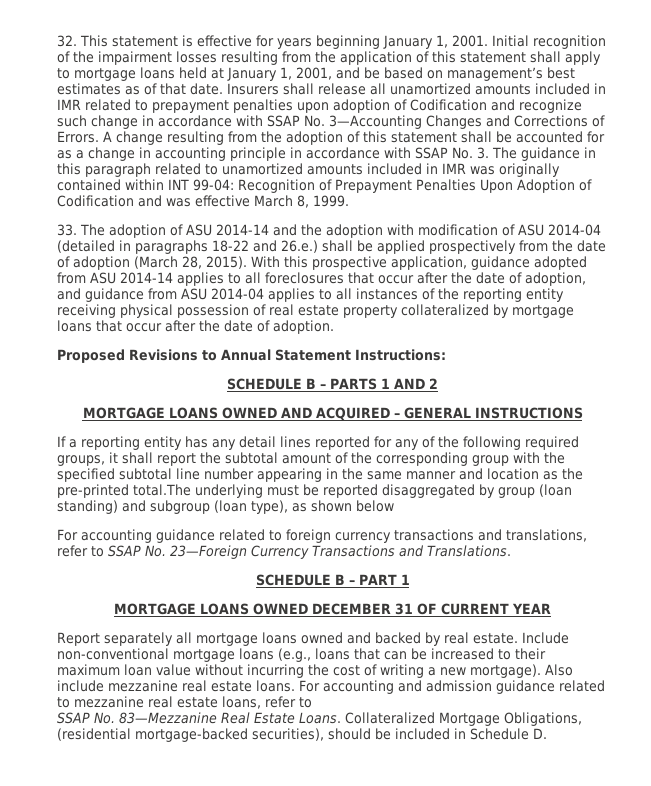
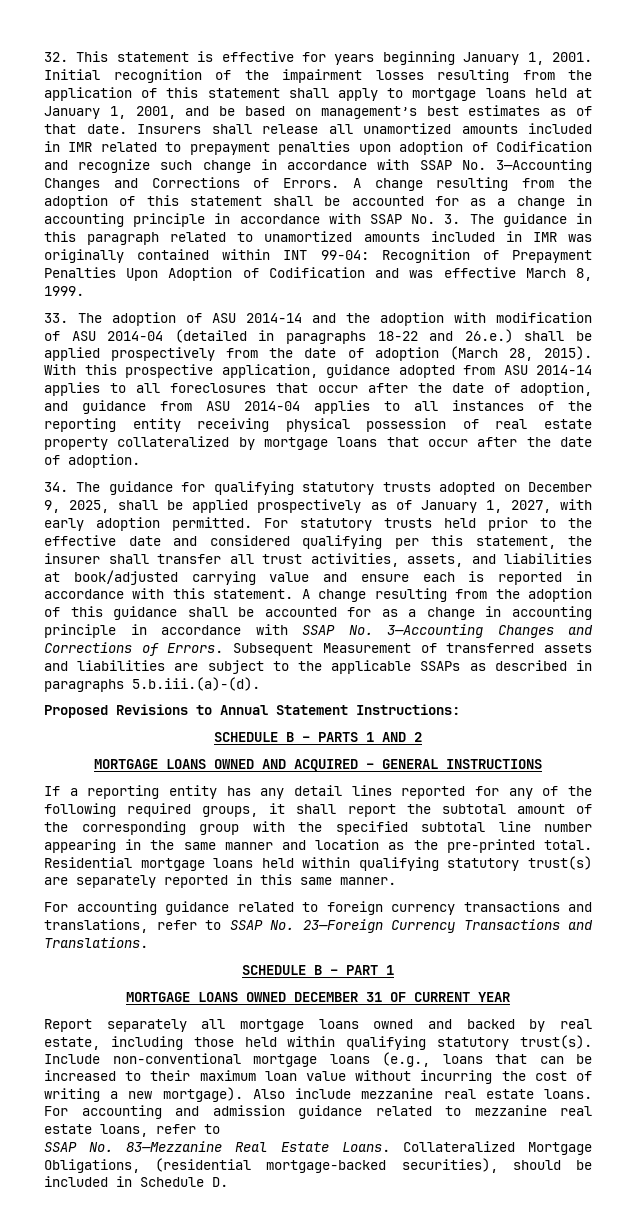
+ 34. The guidance for qualifying statutory trusts adopted on December 9, 2025, shall be applied prospectively as of January 1, 2027, with early adoption permitted. For statutory trusts held prior to the effective date and considered qualifying per this statement, the insurer shall transfer all trust activities, assets, and liabilities at book/adjusted carrying value and ensure each is reported in accordance with this statement. A change resulting from the adoption of this guidance shall be accounted for as a change in accounting principle in accordance with SSAP No. 3—Accounting Changes and Corrections of Errors. Subsequent Measurement of transferred assets and liabilities are subject to the applicable SSAPs as described in paragraphs 5.b.iii.(a)-(d).
- If a reporting entity has any detail lines reported for any of the following required groups, it shall report the subtotal amount of the corresponding group with the specified subtotal line number appearing in the same manner and location as the pre-printed total.The underlying must be reported disaggregated by group (loan standing) and subgroup (loan type), as shown below
+ If a reporting entity has any detail lines reported for any of the following required groups, it shall report the subtotal amount of the corresponding group with the specified subtotal line number appearing in the same manner and location as the pre-printed total. Residential mortgage loans held within qualifying statutory trust(s) are separately reported in this same manner.
- Report separately all mortgage loans owned and backed by real estate.
+ Report separately all mortgage loans owned and backed by real estate, including those held within qualifying statutory trust(s).

